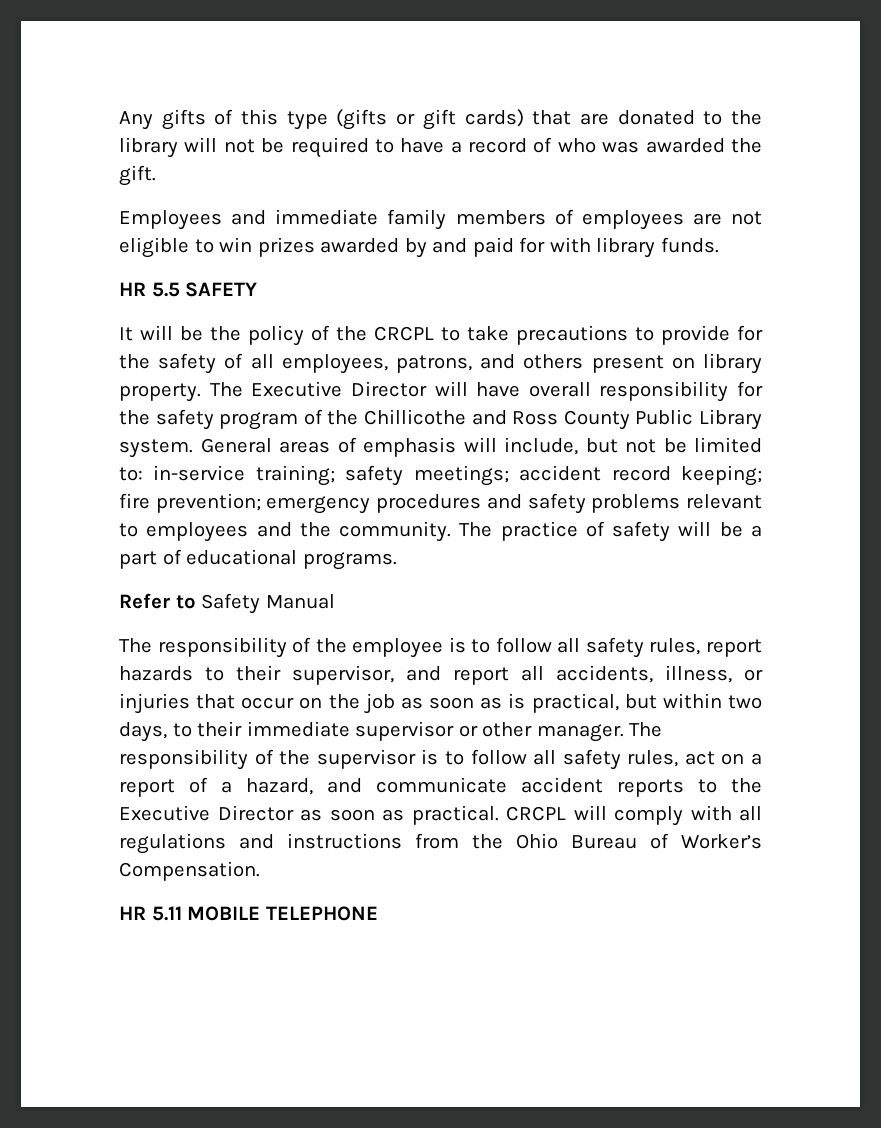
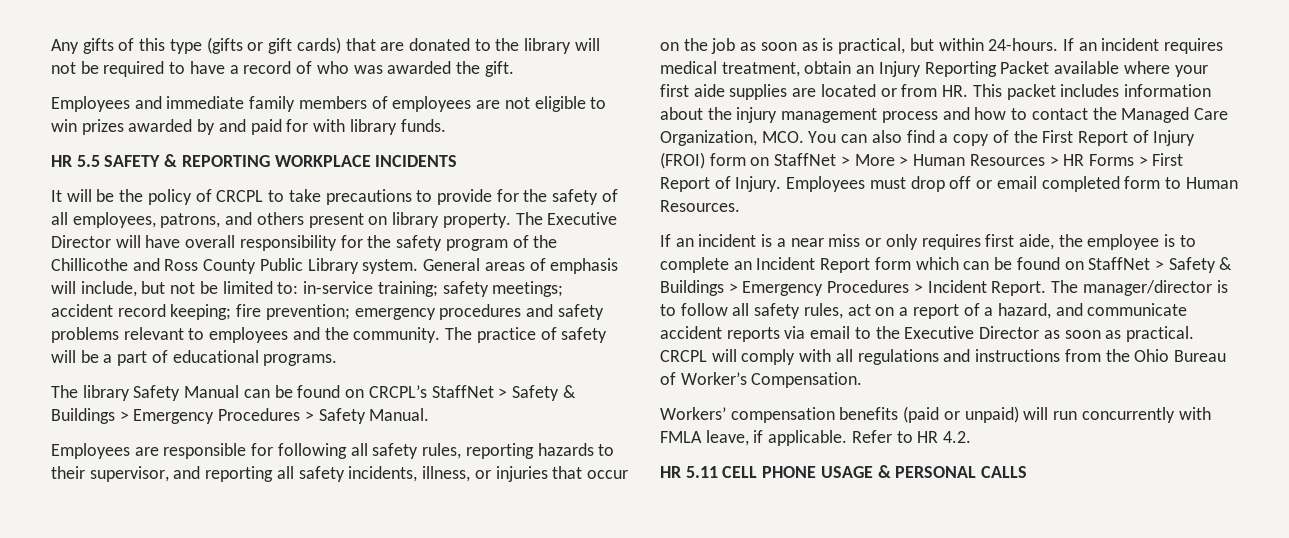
- HR 5.5 SAFETY
+ HR 5.5 SAFETY & REPORTING WORKPLACE INCIDENTS
- It will be the policy of the CRCPL to take precautions to provide for the safety of all employees, patrons, and others present on library property.
+ It will be the policy of CRCPL to take precautions to provide for the safety of all employees, patrons, and others present on library property.
- Refer to Safety Manual
- The responsibility of the employee is to follow all safety rules, report hazards to their supervisor, and report all accidents, illness, or injuries that occur on the job as soon as is practical, but within two days, to their immediate supervisor or other manager. The responsibility of the supervisor is to follow all safety rules, act on a report of a hazard, and communicate accident reports to the Executive Director as soon as practical.
+ The library Safety Manual can be found on CRCPL’s StaffNet > Safety & Buildings > Emergency Procedures > Safety Manual.
+ Employees are responsible for following all safety rules, reporting hazards to their supervisor, and reporting all safety incidents, illness, or injuries that occur on the job as soon as is practical, but within 24-hours. If an incident requires medical treatment, obtain an Injury Reporting Packet available where your first aide supplies are located or from HR. This packet includes information about the injury management process and how to contact the Managed Care Organization, MCO. You can also find a copy of the First Report of Injury (FROI) form on StaffNet > More > Human Resources > HR Forms > First Report of Injury. Employees must drop off or email completed form to Human Resources.
+ If an incident is a near miss or only requires first aide, the employee is to complete an Incident Report form which can be found on StaffNet > Safety & Buildings > Emergency Procedures > Incident Report. The manager/director is to follow all safety rules, act on a report of a hazard, and communicate accident reports via email to the Executive Director as soon as practical.
- HR 5.11 MOBILE TELEPHONE
+ Workers’ compensation benefits (paid or unpaid) will run concurrently with FMLA leave, if applicable. Refer to HR 4.2.
+ HR 5.11 CELL PHONE USAGE & PERSONAL CALLS

